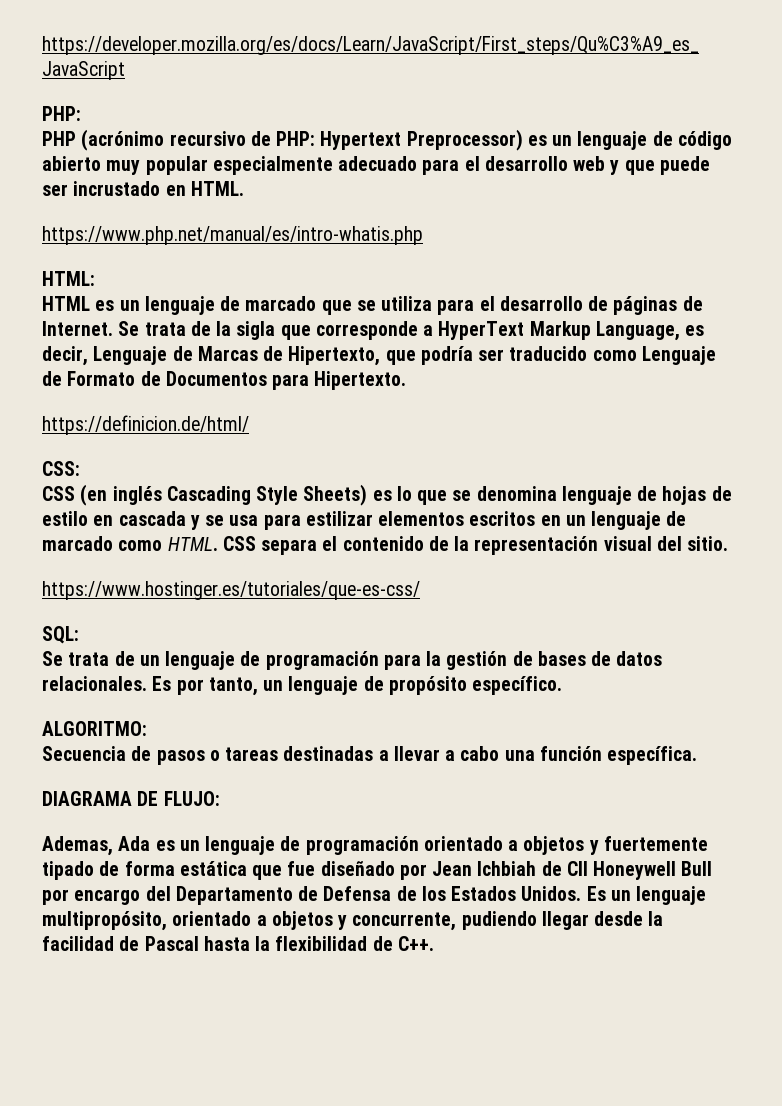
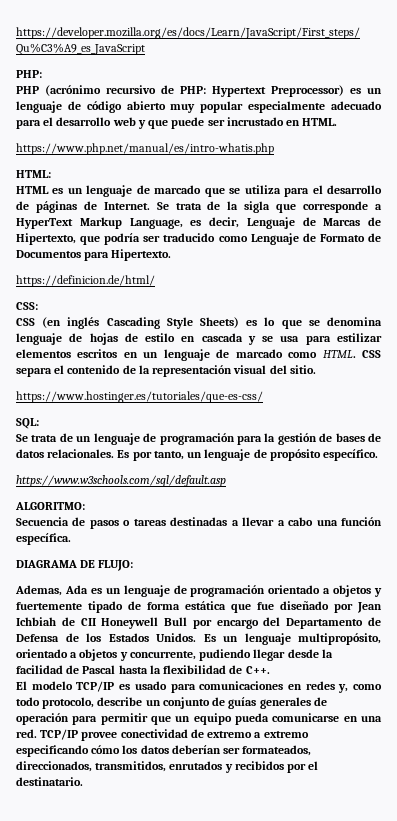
+ https://www.w3schools.com/sql/default.asp
+ El modelo TCP/IP es usado para comunicaciones en redes y, como todo protocolo, describe un conjunto de guías generales de operación para permitir que un equipo pueda comunicarse en una red. TCP/IP provee conectividad de extremo a extremo especificando cómo los datos deberían ser formateados, direccionados, transmitidos, enrutados y recibidos por el destinatario.

